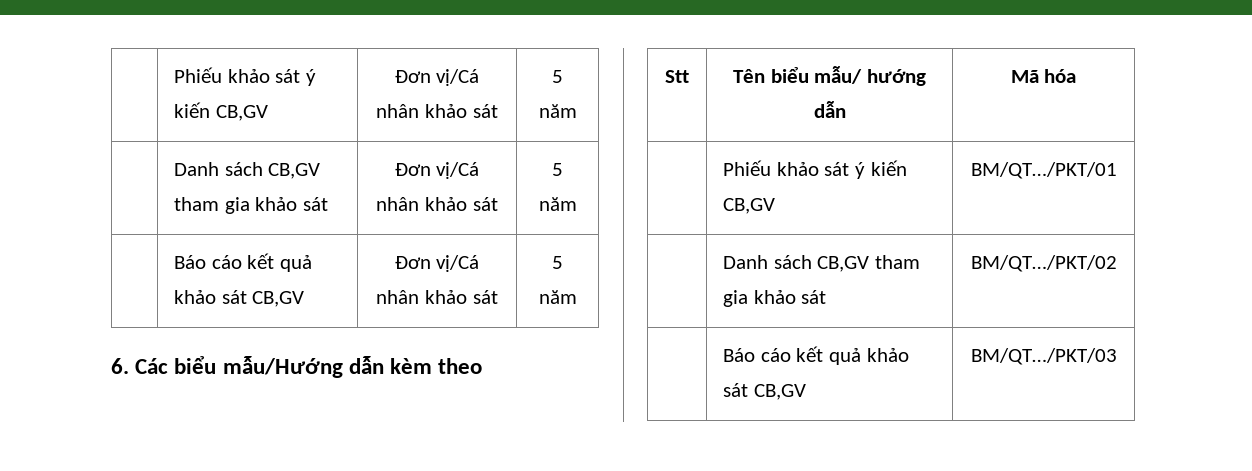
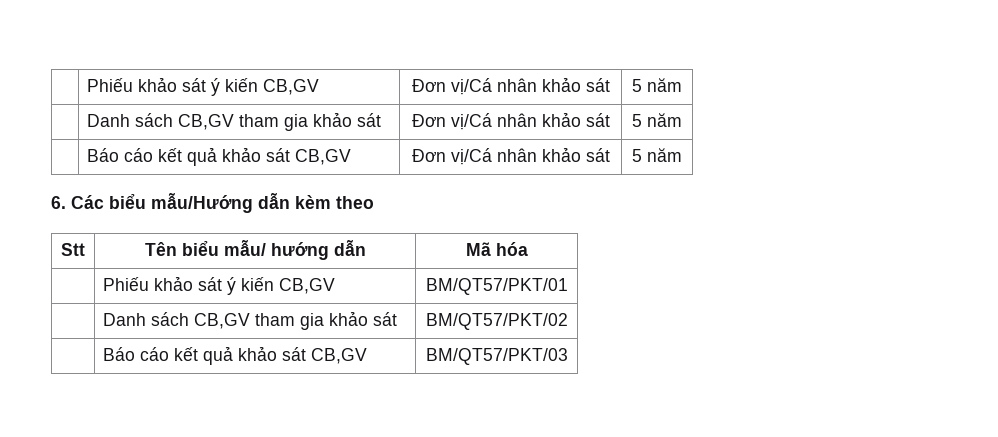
- | Phiếu khảo sát ý kiến CB,GV | BM/QT…/PKT/01
- | Danh sách CB,GV tham gia khảo sát | BM/QT…/PKT/02
- | Báo cáo kết quả khảo sát CB,GV | BM/QT…/PKT/03
+ | Phiếu khảo sát ý kiến CB,GV | BM/QT57/PKT/01
+ | Danh sách CB,GV tham gia khảo sát | BM/QT57/PKT/02
+ | Báo cáo kết quả khảo sát CB,GV | BM/QT57/PKT/03

